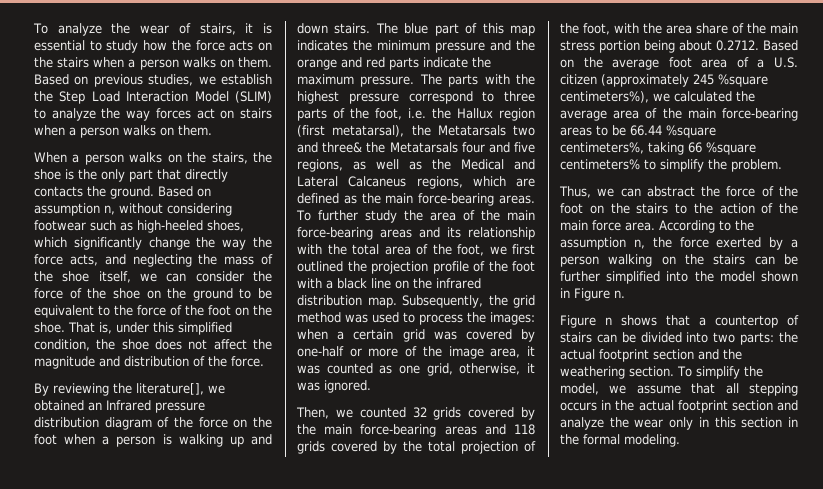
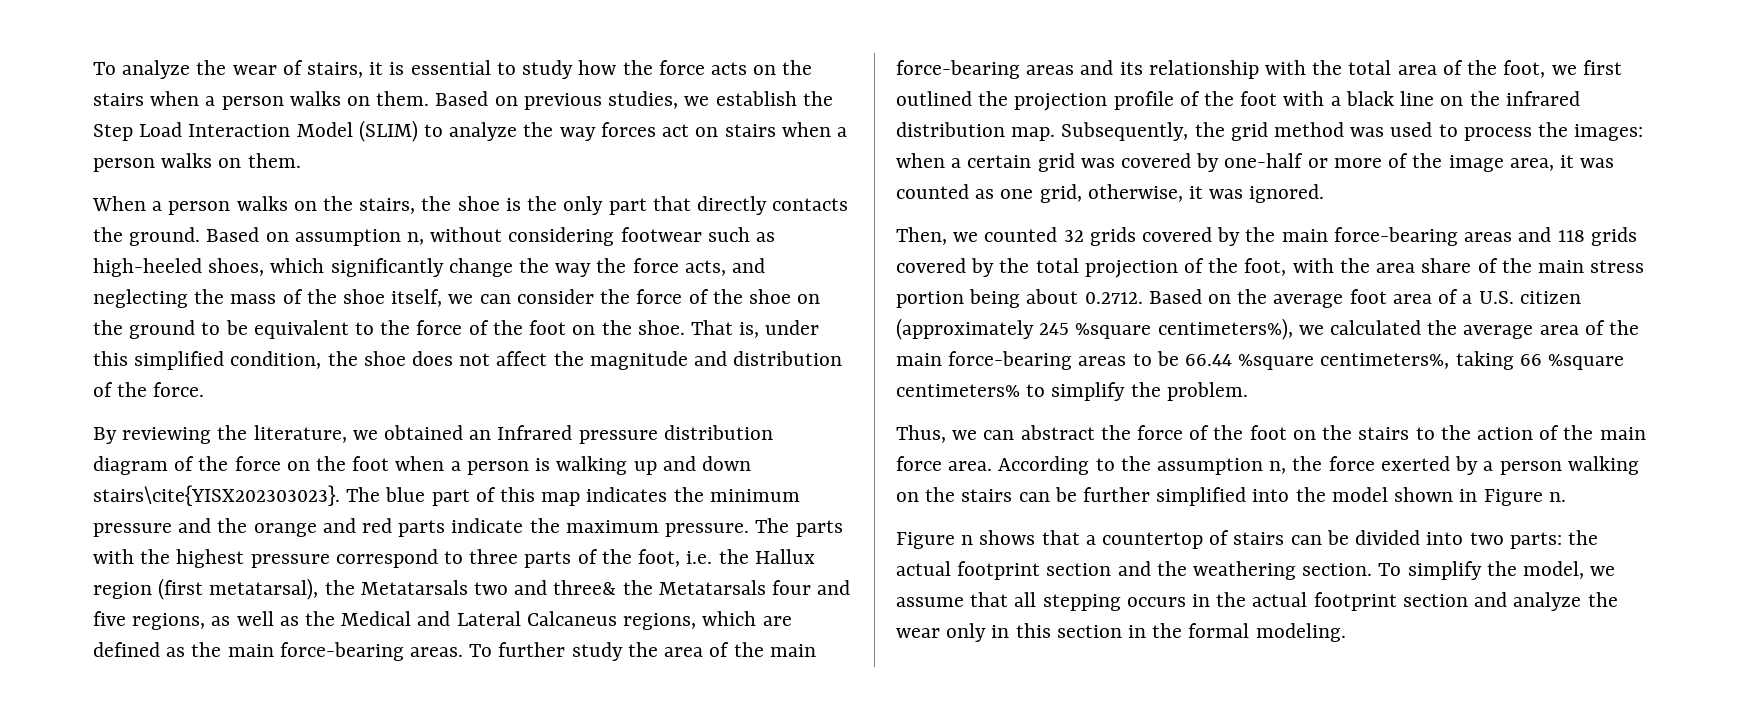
- By reviewing the literature[], we obtained an Infrared pressure distribution diagram of the force on the foot when a person is walking up and down stairs.
+ By reviewing the literature, we obtained an Infrared pressure distribution diagram of the force on the foot when a person is walking up and down stairs\cite{YISX202303023}.

